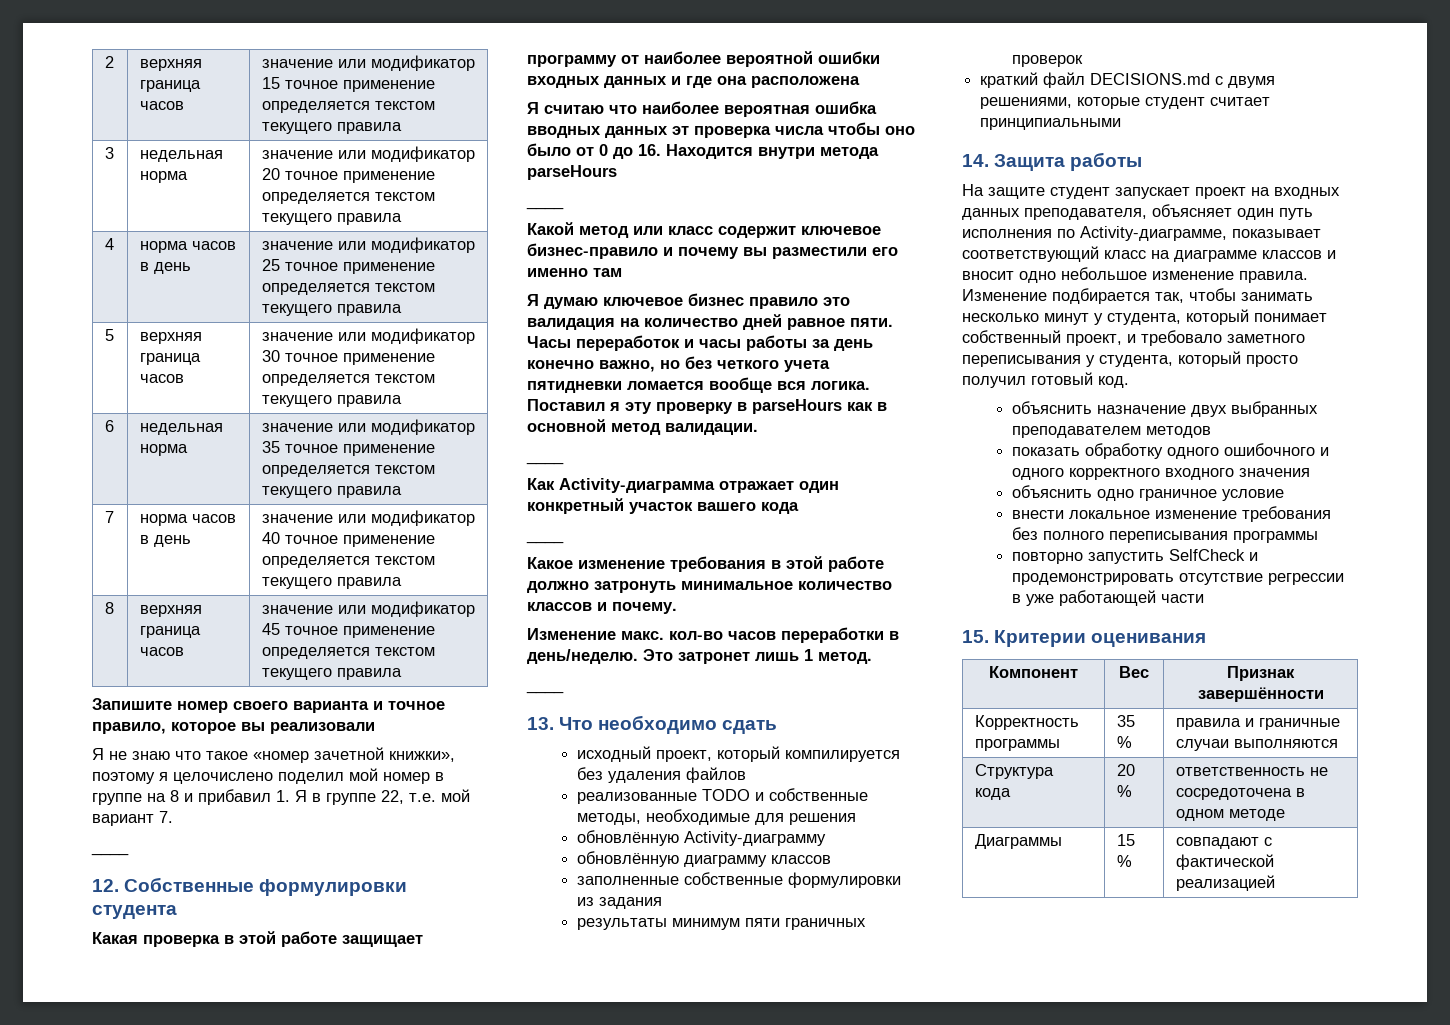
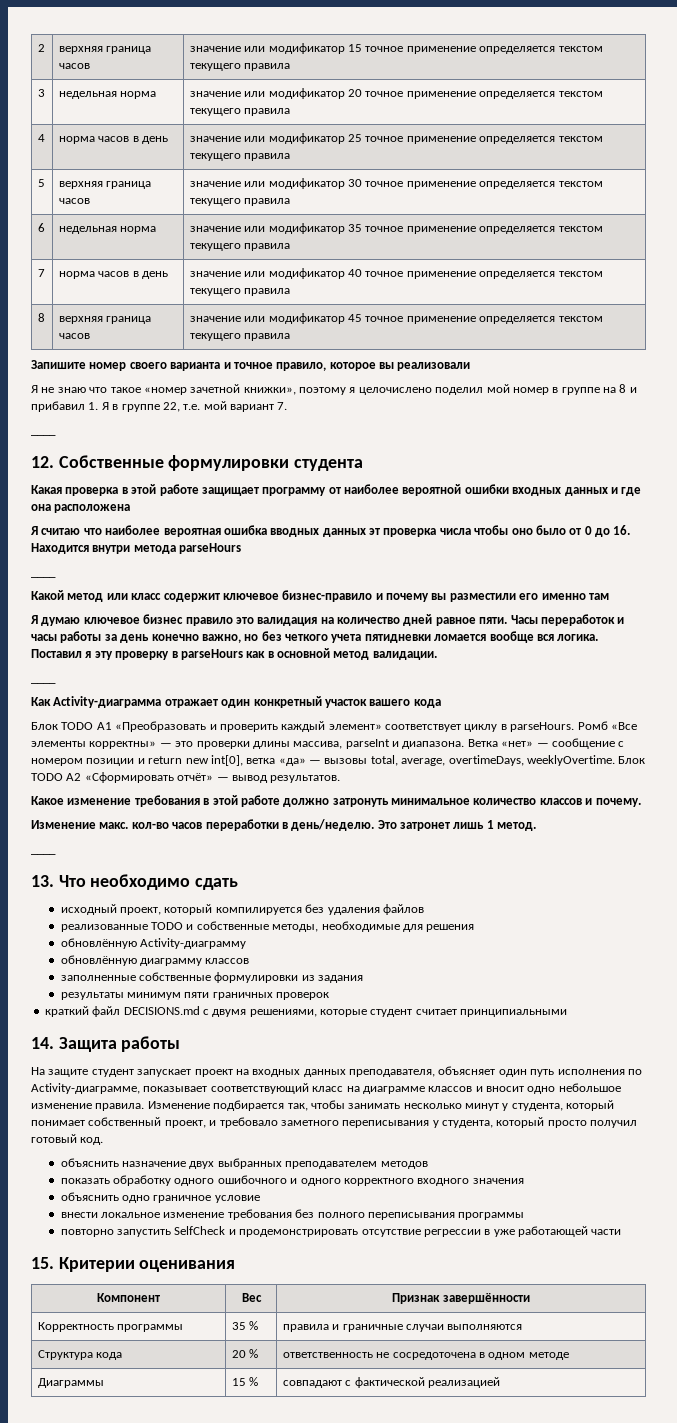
  Как Activity-диаграмма отражает один конкретный участок вашего кода
- ____
+ Блок TODO A1 «Преобразовать и проверить каждый элемент» соответствует циклу в parseHours. Ромб «Все элементы корректны» — это проверки длины массива, parseInt и диапазона. Ветка «нет» — сообщение с номером позиции и return new int[0], ветка «да» — вызовы total, average, overtimeDays, weeklyOvertime. Блок TODO A2 «Сформировать отчёт» — вывод результатов.

